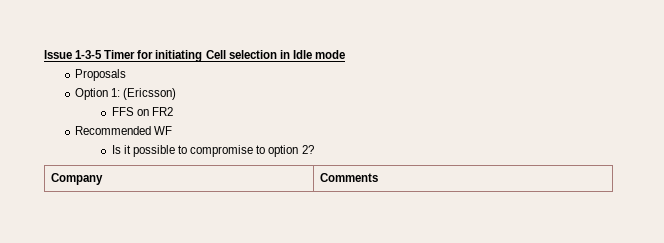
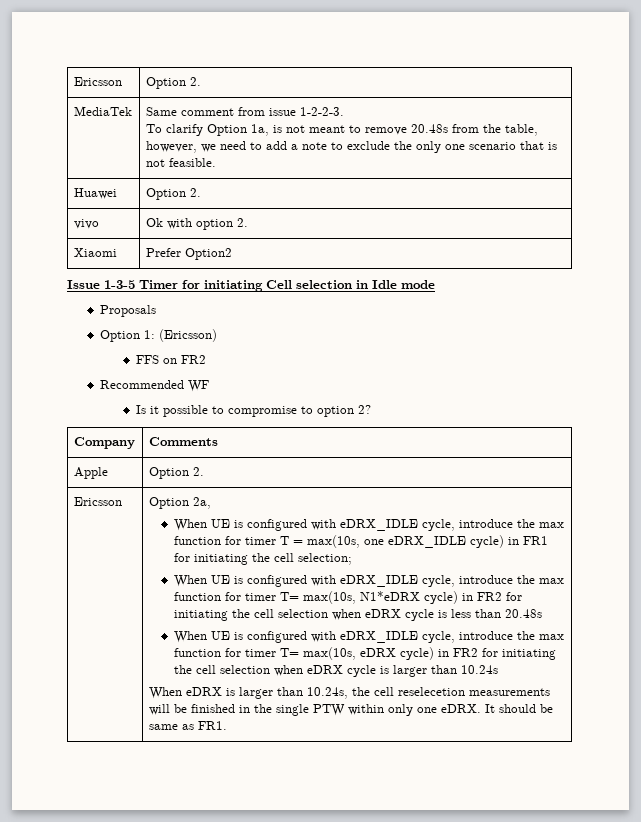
+ Ericsson | Option 2.
+ MediaTek | Same comment from issue 1-2-2-3.
+ To clarify Option 1a, is not meant to remove 20.48s from the table, however, we need to add a note to exclude the only one scenario that is not feasible.
+ Huawei | Option 2.
+ vivo | Ok with option 2.
+ Xiaomi | Prefer Option2
+ Apple | Option 2.
+ Ericsson | Option 2a,
+ When UE is configured with eDRX_IDLE cycle, introduce the max function for timer T = max(10s, one eDRX_IDLE cycle) in FR1 for initiating the cell selection;
+ When UE is configured with eDRX_IDLE cycle, introduce the max function for timer T= max(10s, N1*eDRX cycle) in FR2 for initiating the cell selection when eDRX cycle is less than 20.48s
+ When UE is configured with eDRX_IDLE cycle, introduce the max function for timer T= max(10s, eDRX cycle) in FR2 for initiating the cell selection when eDRX cycle is larger than 10.24s
+ When eDRX is larger than 10.24s, the cell reselecetion measurements will be finished in the single PTW within only one eDRX. It should be same as FR1.

